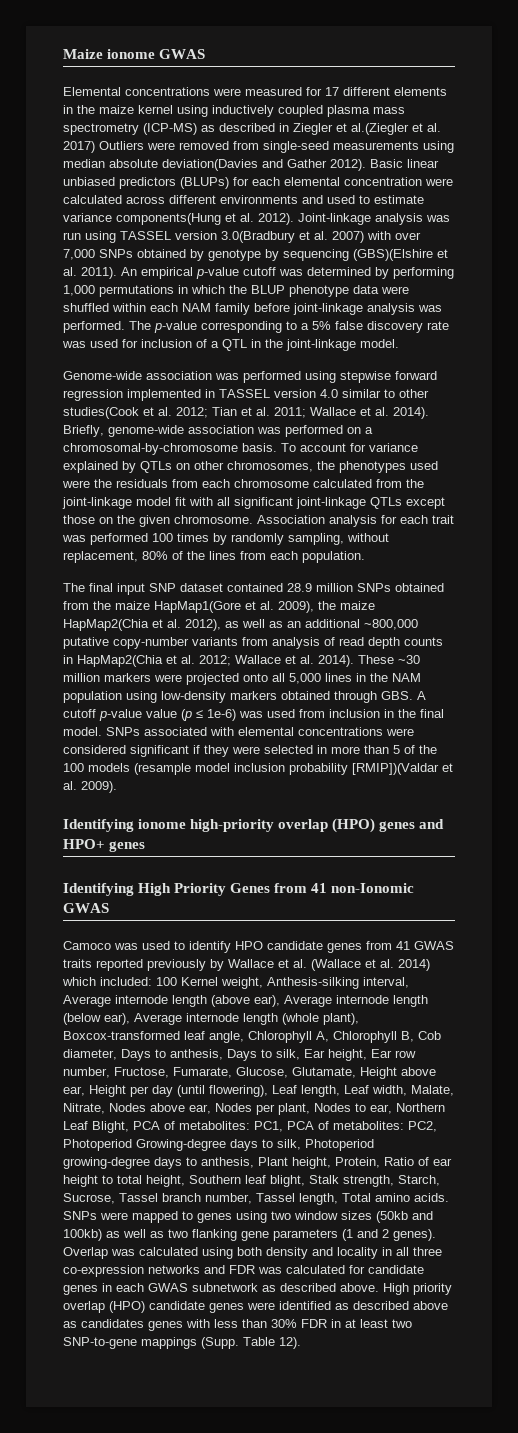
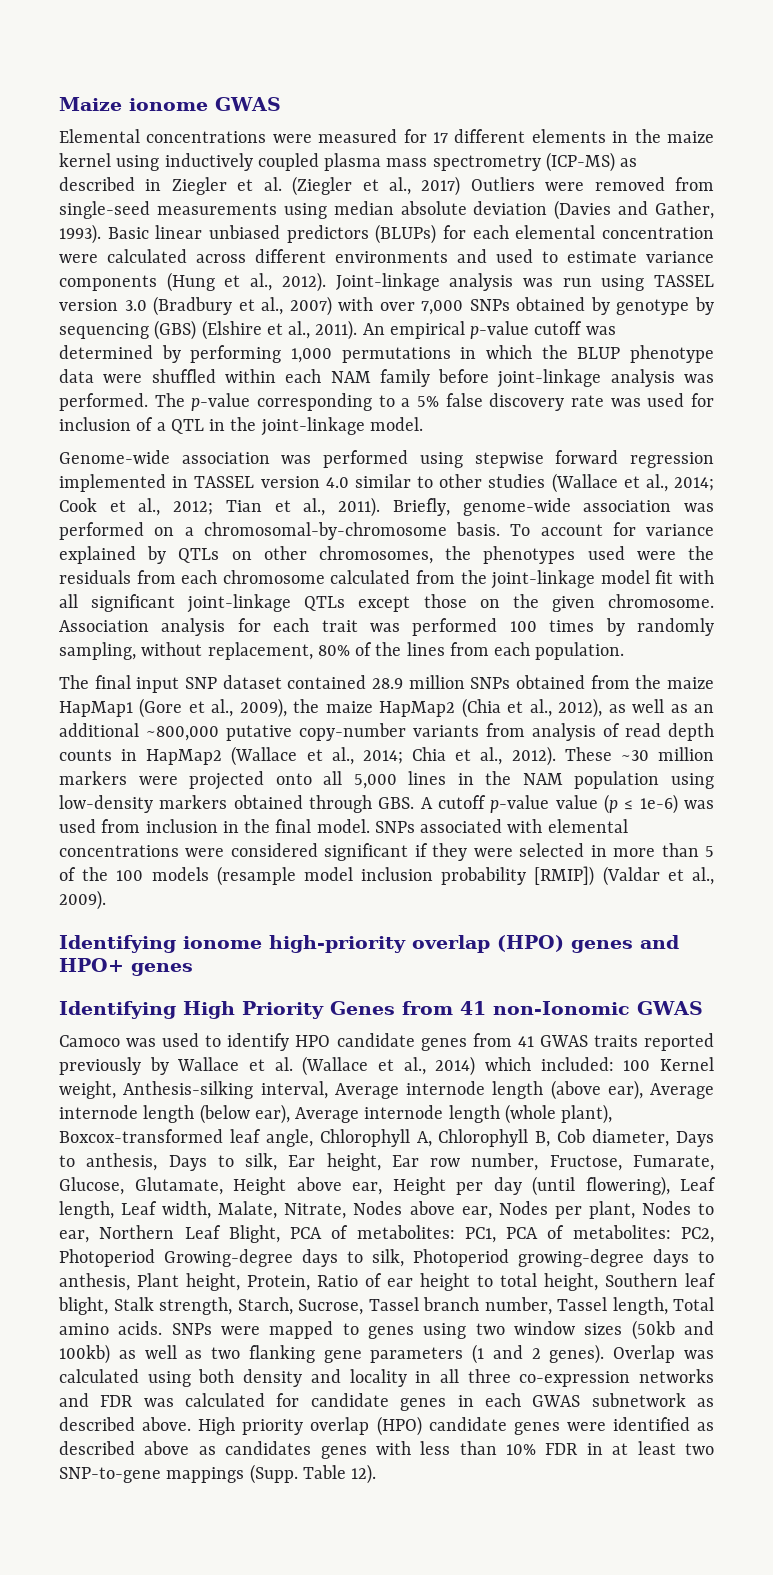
- Elemental concentrations were measured for 17 different elements in the maize kernel using inductively coupled plasma mass spectrometry (ICP-MS) as described in Ziegler et al.(Ziegler et al. 2017) Outliers were removed from single-seed measurements using median absolute deviation(Davies and Gather 2012).
+ Elemental concentrations were measured for 17 different elements in the maize kernel using inductively coupled plasma mass spectrometry (ICP-MS) as described in Ziegler et al. (Ziegler et al., 2017) Outliers were removed from single-seed measurements using median absolute deviation (Davies and Gather, 1993).
- Basic linear unbiased predictors (BLUPs) for each elemental concentration were calculated across different environments and used to estimate variance components(Hung et al. 2012).
+ Basic linear unbiased predictors (BLUPs) for each elemental concentration were calculated across different environments and used to estimate variance components (Hung et al., 2012).
- Joint-linkage analysis was run using TASSEL version 3.0(Bradbury et al. 2007) with over 7,000 SNPs obtained by genotype by sequencing (GBS)(Elshire et al. 2011).
+ Joint-linkage analysis was run using TASSEL version 3.0 (Bradbury et al., 2007) with over 7,000 SNPs obtained by genotype by sequencing (GBS) (Elshire et al., 2011).
- Genome-wide association was performed using stepwise forward regression implemented in TASSEL version 4.0 similar to other studies(Cook et al. 2012; Tian et al. 2011; Wallace et al. 2014).
+ Genome-wide association was performed using stepwise forward regression implemented in TASSEL version 4.0 similar to other studies (Wallace et al., 2014; Cook et al., 2012; Tian et al., 2011).
- The final input SNP dataset contained 28.9 million SNPs obtained from the maize HapMap1(Gore et al. 2009), the maize HapMap2(Chia et al. 2012), as well as an additional ~800,000 putative copy-number variants from analysis of read depth counts in HapMap2(Chia et al. 2012; Wallace et al. 2014).
+ The final input SNP dataset contained 28.9 million SNPs obtained from the maize HapMap1 (Gore et al., 2009), the maize HapMap2 (Chia et al., 2012), as well as an additional ~800,000 putative copy-number variants from analysis of read depth counts in HapMap2 (Wallace et al., 2014; Chia et al., 2012).
- SNPs associated with elemental concentrations were considered significant if they were selected in more than 5 of the 100 models (resample model inclusion probability [RMIP])(Valdar et al. 2009).
+ SNPs associated with elemental concentrations were considered significant if they were selected in more than 5 of the 100 models (resample model inclusion probability [RMIP]) (Valdar et al., 2009).
- Camoco was used to identify HPO candidate genes from 41 GWAS traits reported previously by Wallace et al. (Wallace et al. 2014) which included:
+ Camoco was used to identify HPO candidate genes from 41 GWAS traits reported previously by Wallace et al. (Wallace et al., 2014) which included:
- High priority overlap (HPO) candidate genes were identified as described above as candidates genes with less than 30% FDR in at least two SNP-to-gene mappings (Supp.
+ High priority overlap (HPO) candidate genes were identified as described above as candidates genes with less than 10% FDR in at least two SNP-to-gene mappings (Supp.

